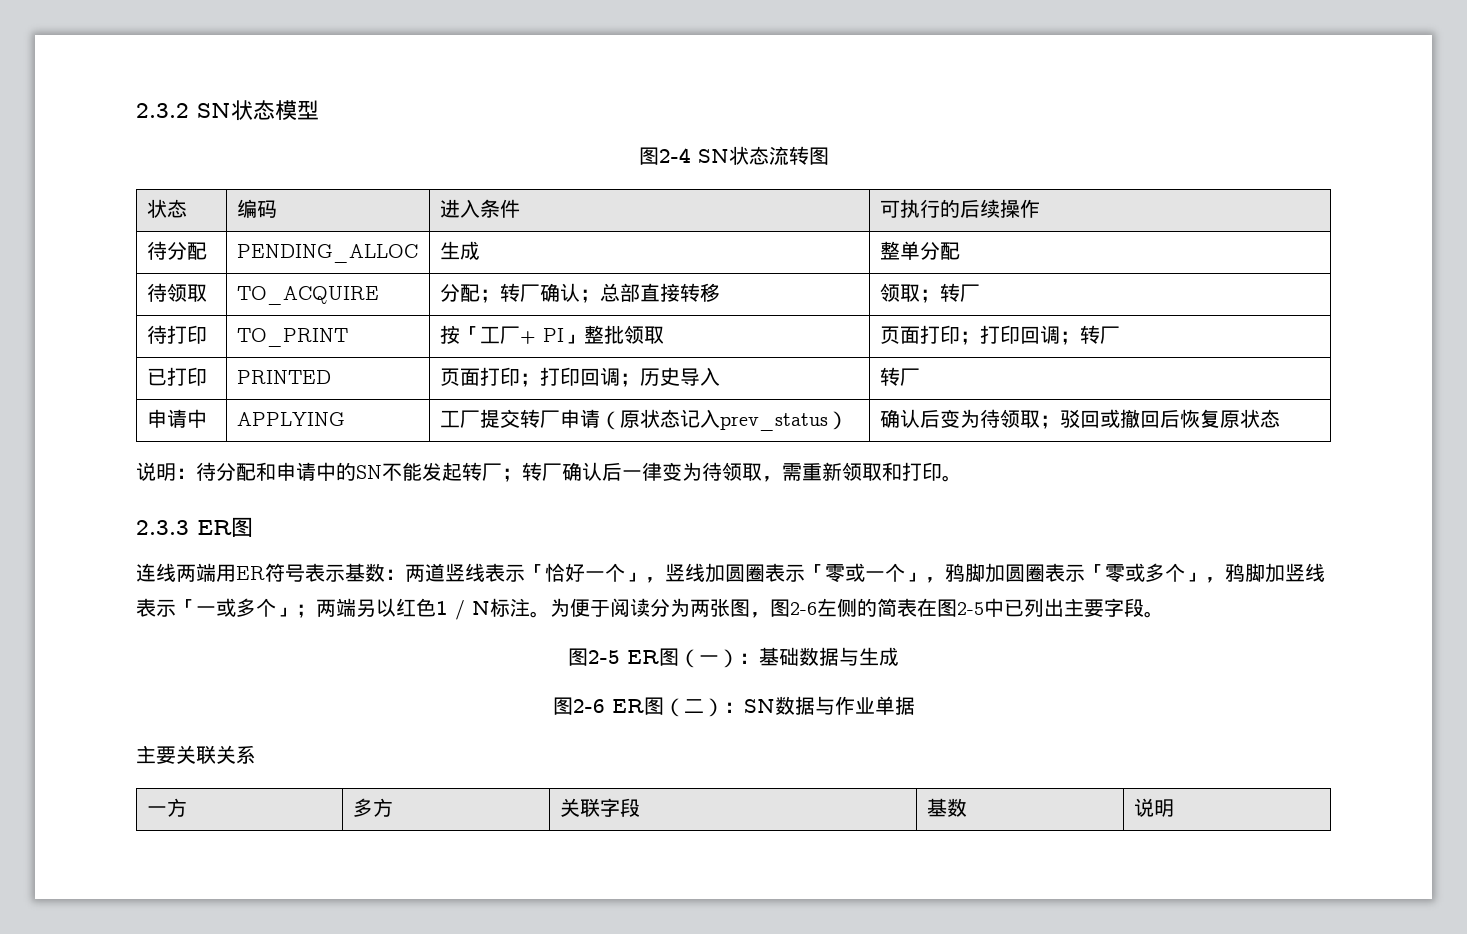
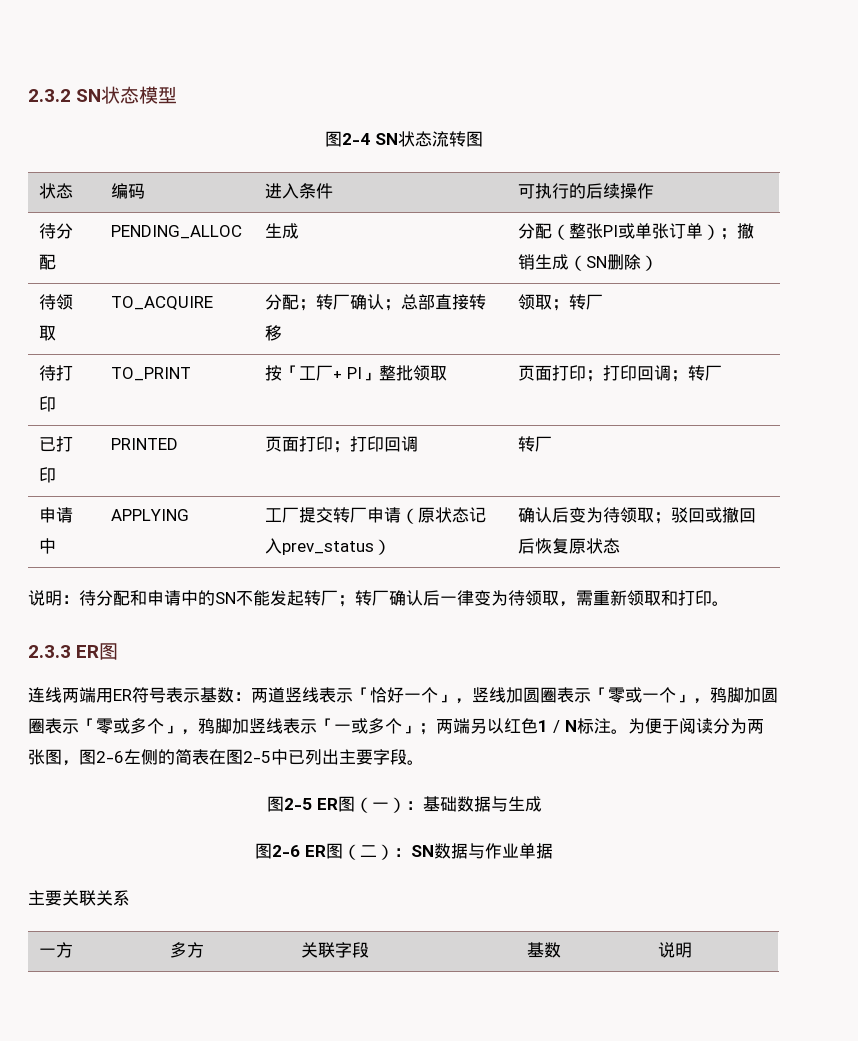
- 待分配 | PENDING_ALLOC | 生成 | 整单分配
+ 待分配 | PENDING_ALLOC | 生成 | 分配（整张PI或单张订单）；撤销生成（SN删除）
- 已打印 | PRINTED | 页面打印；打印回调；历史导入 | 转厂
+ 已打印 | PRINTED | 页面打印；打印回调 | 转厂

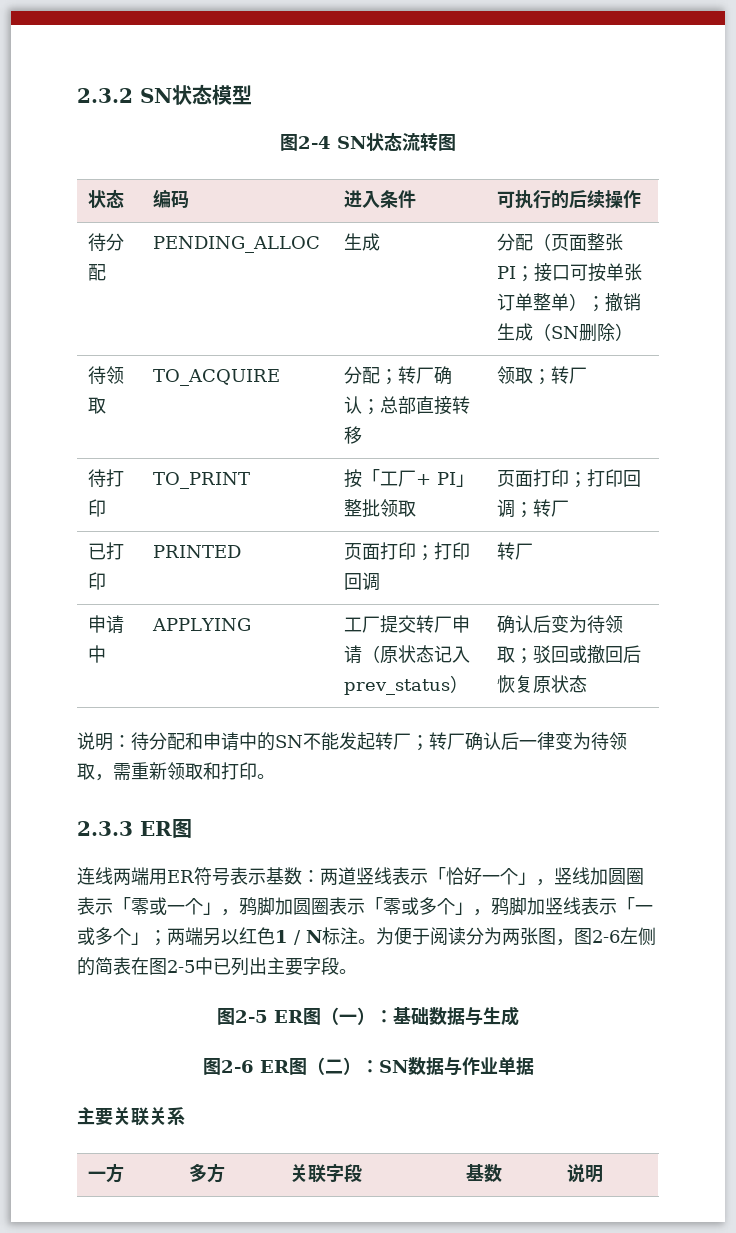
- 待分配 | PENDING_ALLOC | 生成 | 分配（整张PI或单张订单）；撤销生成（SN删除）
+ 待分配 | PENDING_ALLOC | 生成 | 分配（页面整张PI；接口可按单张订单整单）；撤销生成（SN删除）

